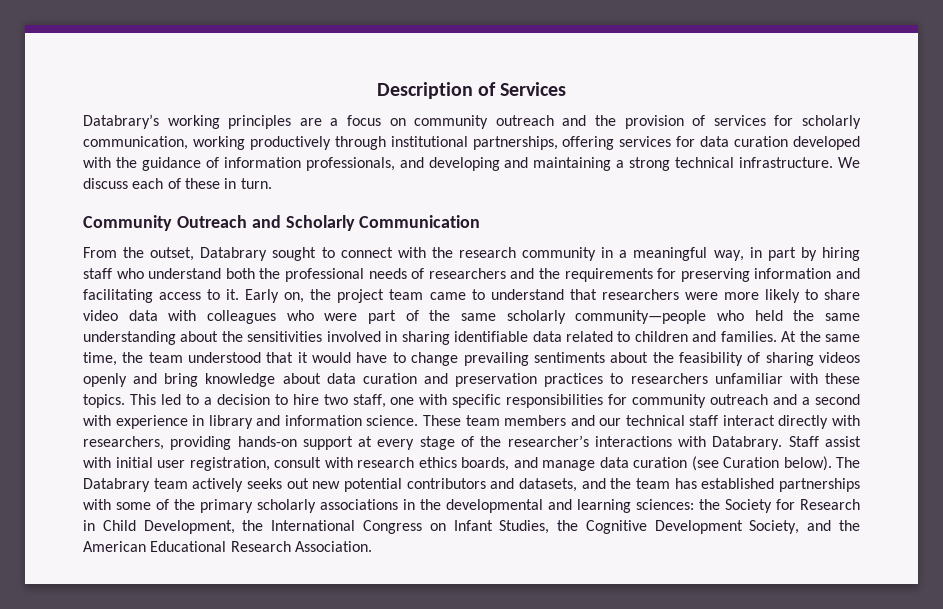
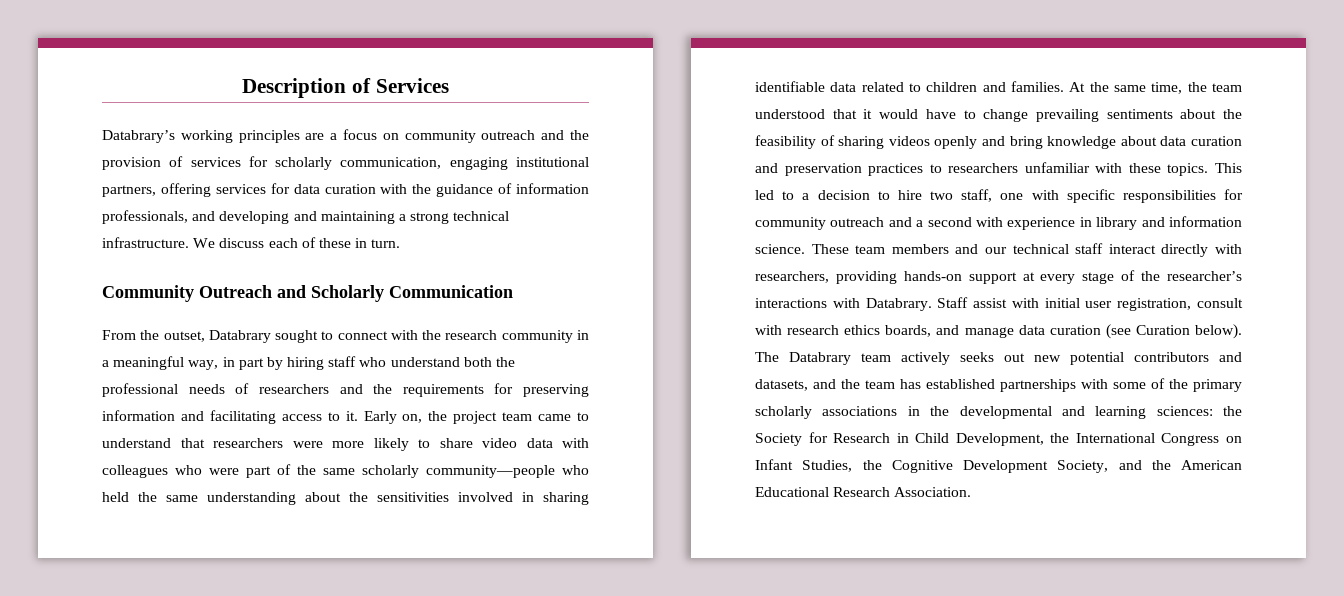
- Databrary’s working principles are a focus on community outreach and the provision of services for scholarly communication, working productively through institutional partnerships, offering services for data curation developed with the guidance of information professionals, and developing and maintaining a strong technical infrastructure.
+ Databrary’s working principles are a focus on community outreach and the provision of services for scholarly communication, engaging institutional partners, offering services for data curation with the guidance of information professionals, and developing and maintaining a strong technical infrastructure.

